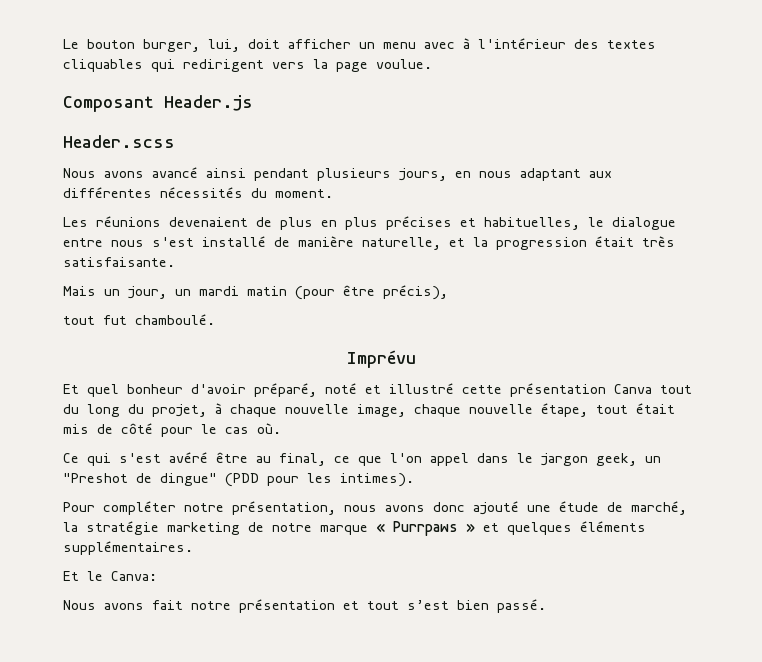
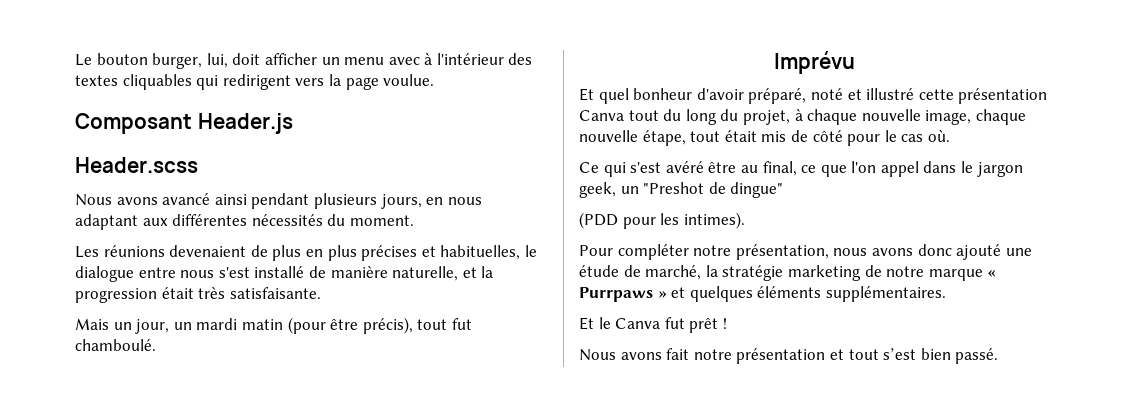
- Mais un jour, un mardi matin (pour être précis),
- tout fut chamboulé.
+ Mais un jour, un mardi matin (pour être précis), tout fut chamboulé.
- Ce qui s'est avéré être au final, ce que l'on appel dans le jargon geek, un "Preshot de dingue" (PDD pour les intimes).
+ Ce qui s'est avéré être au final, ce que l'on appel dans le jargon geek, un "Preshot de dingue"
+ (PDD pour les intimes).
- Et le Canva:
+ Et le Canva fut prêt !

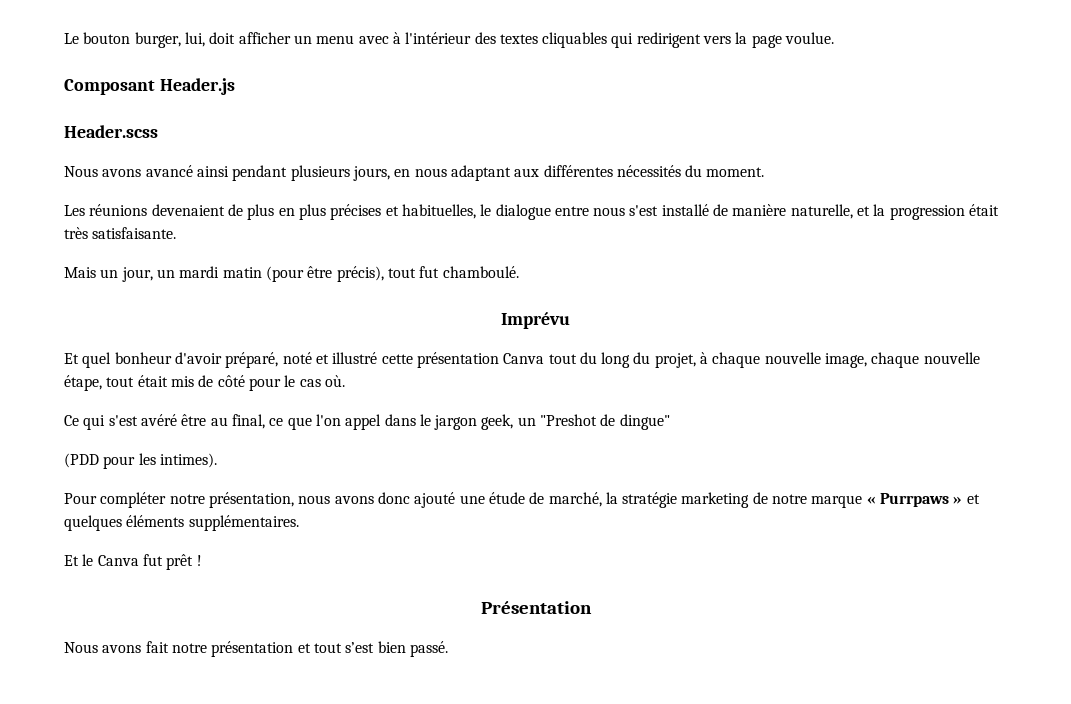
+ Présentation

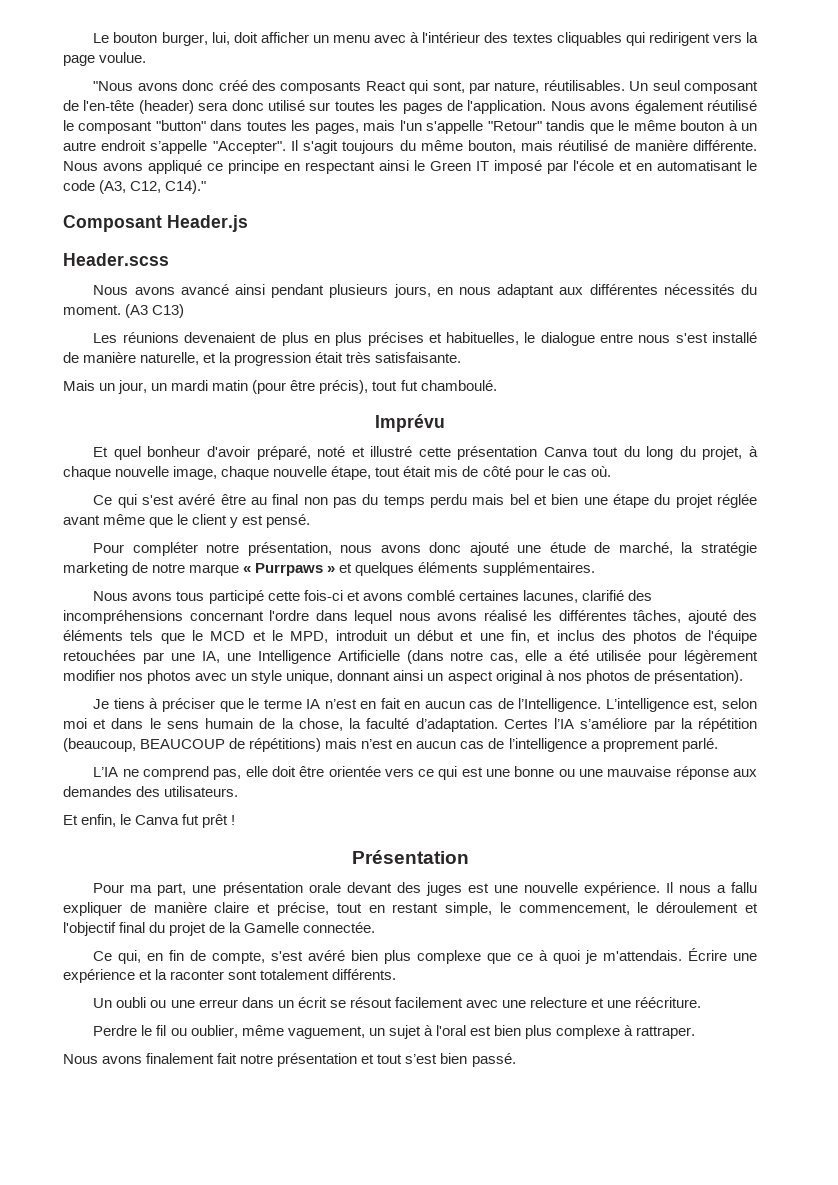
+ "Nous avons donc créé des composants React qui sont, par nature, réutilisables. Un seul composant de l'en-tête (header) sera donc utilisé sur toutes les pages de l'application. Nous avons également réutilisé le composant "button" dans toutes les pages, mais l'un s'appelle "Retour" tandis que le même bouton à un autre endroit s’appelle "Accepter". Il s'agit toujours du même bouton, mais réutilisé de manière différente. Nous avons appliqué ce principe en respectant ainsi le Green IT imposé par l'école et en automatisant le code (A3, C12, C14)."
+ (A3 C13)
- Ce qui s'est avéré être au final, ce que l'on appel dans le jargon geek, un "Preshot de dingue"
- (PDD pour les intimes).
+ Ce qui s'est avéré être au final non pas du temps perdu mais bel et bien une étape du projet réglée avant même que le client y est pensé.
- Et le Canva fut prêt !
+ Nous avons tous participé cette fois-ci et avons comblé certaines lacunes, clarifié des incompréhensions concernant l'ordre dans lequel nous avons réalisé les différentes tâches, ajouté des éléments tels que le MCD et le MPD, introduit un début et une fin, et inclus des photos de l'équipe retouchées par une IA, une Intelligence Artificielle (dans notre cas, elle a été utilisée pour légèrement modifier nos photos avec un style unique, donnant ainsi un aspect original à nos photos de présentation).
+ Je tiens à préciser que le terme IA n’est en fait en aucun cas de l’Intelligence. L’intelligence est, selon moi et dans le sens humain de la chose, la faculté d’adaptation. Certes l’IA s’améliore par la répétition (beaucoup, BEAUCOUP de répétitions) mais n’est en aucun cas de l’intelligence a proprement parlé.
+ L’IA ne comprend pas, elle doit être orientée vers ce qui est une bonne ou une mauvaise réponse aux demandes des utilisateurs.
+ Et enfin, le Canva fut prêt !
- Nous avons fait notre présentation et tout s’est bien passé.
+ Pour ma part, une présentation orale devant des juges est une nouvelle expérience. Il nous a fallu expliquer de manière claire et précise, tout en restant simple, le commencement, le déroulement et l'objectif final du projet de la Gamelle connectée.
+ Ce qui, en fin de compte, s'est avéré bien plus complexe que ce à quoi je m'attendais. Écrire une expérience et la raconter sont totalement différents.
+ Un oubli ou une erreur dans un écrit se résout facilement avec une relecture et une réécriture.
+ Perdre le fil ou oublier, même vaguement, un sujet à l'oral est bien plus complexe à rattraper.
+ Nous avons finalement fait notre présentation et tout s’est bien passé.

